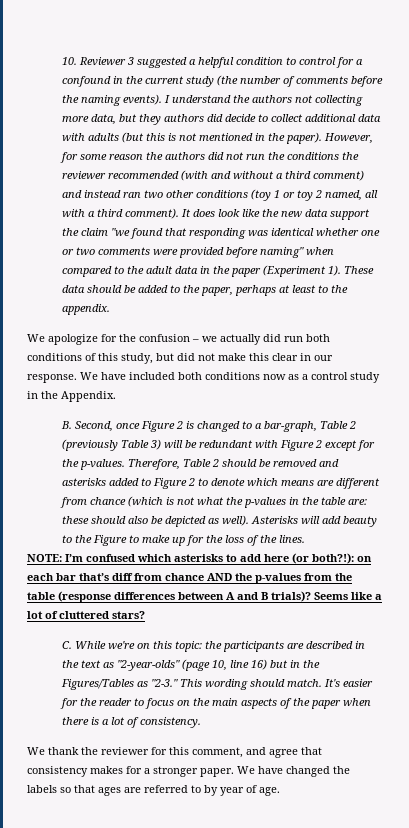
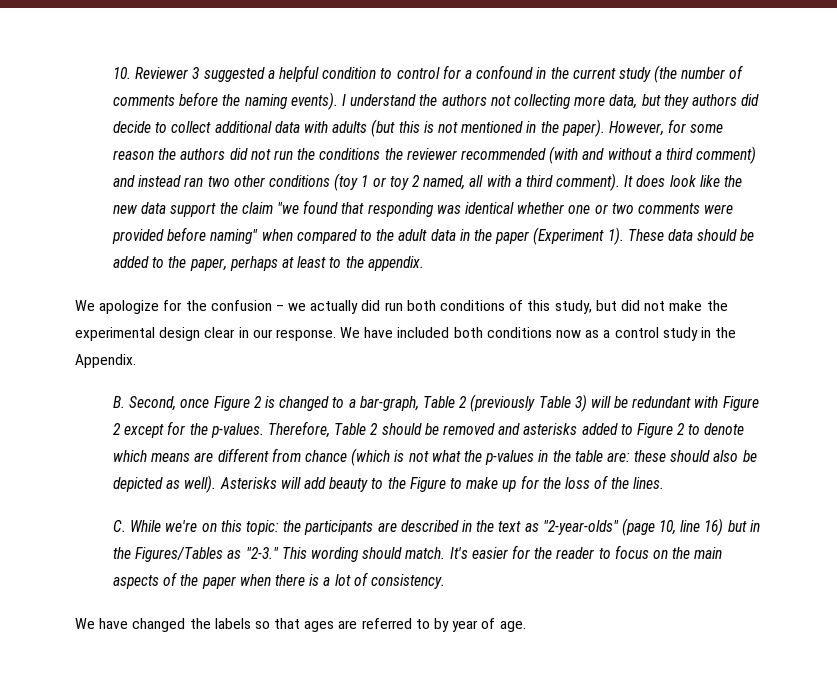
- We apologize for the confusion – we actually did run both conditions of this study, but did not make this clear in our response.
+ We apologize for the confusion – we actually did run both conditions of this study, but did not make the experimental design clear in our response.
- NOTE: I’m confused which asterisks to add here (or both?!): on each bar that’s diff from chance AND the p-values from the table (response differences between A and B trials)? Seems like a lot of cluttered stars?
- We thank the reviewer for this comment, and agree that consistency makes for a stronger paper. We have changed the labels so that ages are referred to by year of age.
+ We have changed the labels so that ages are referred to by year of age.

